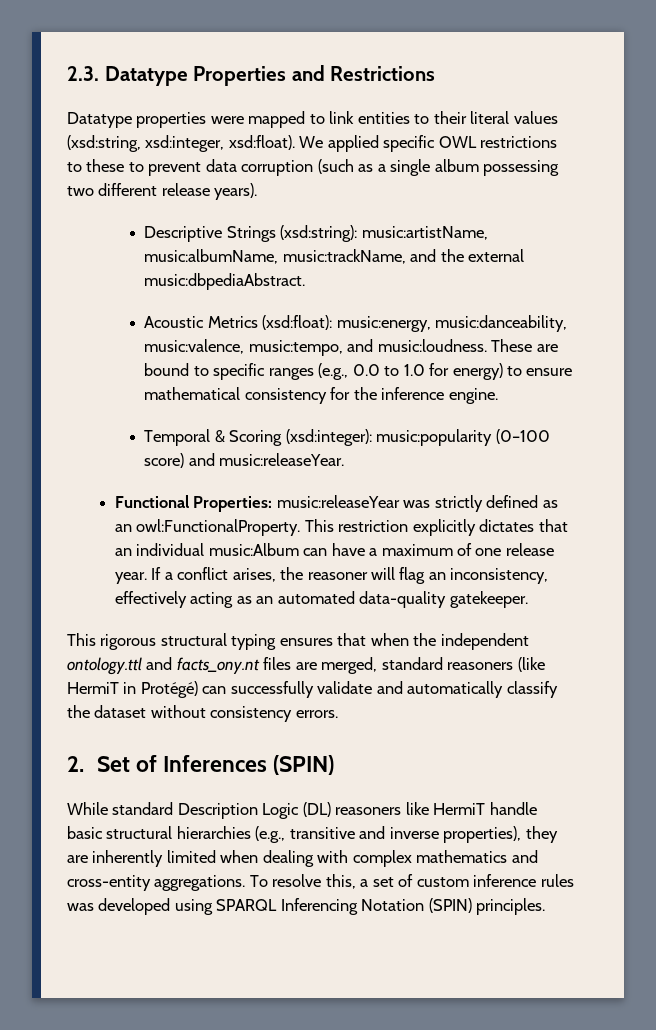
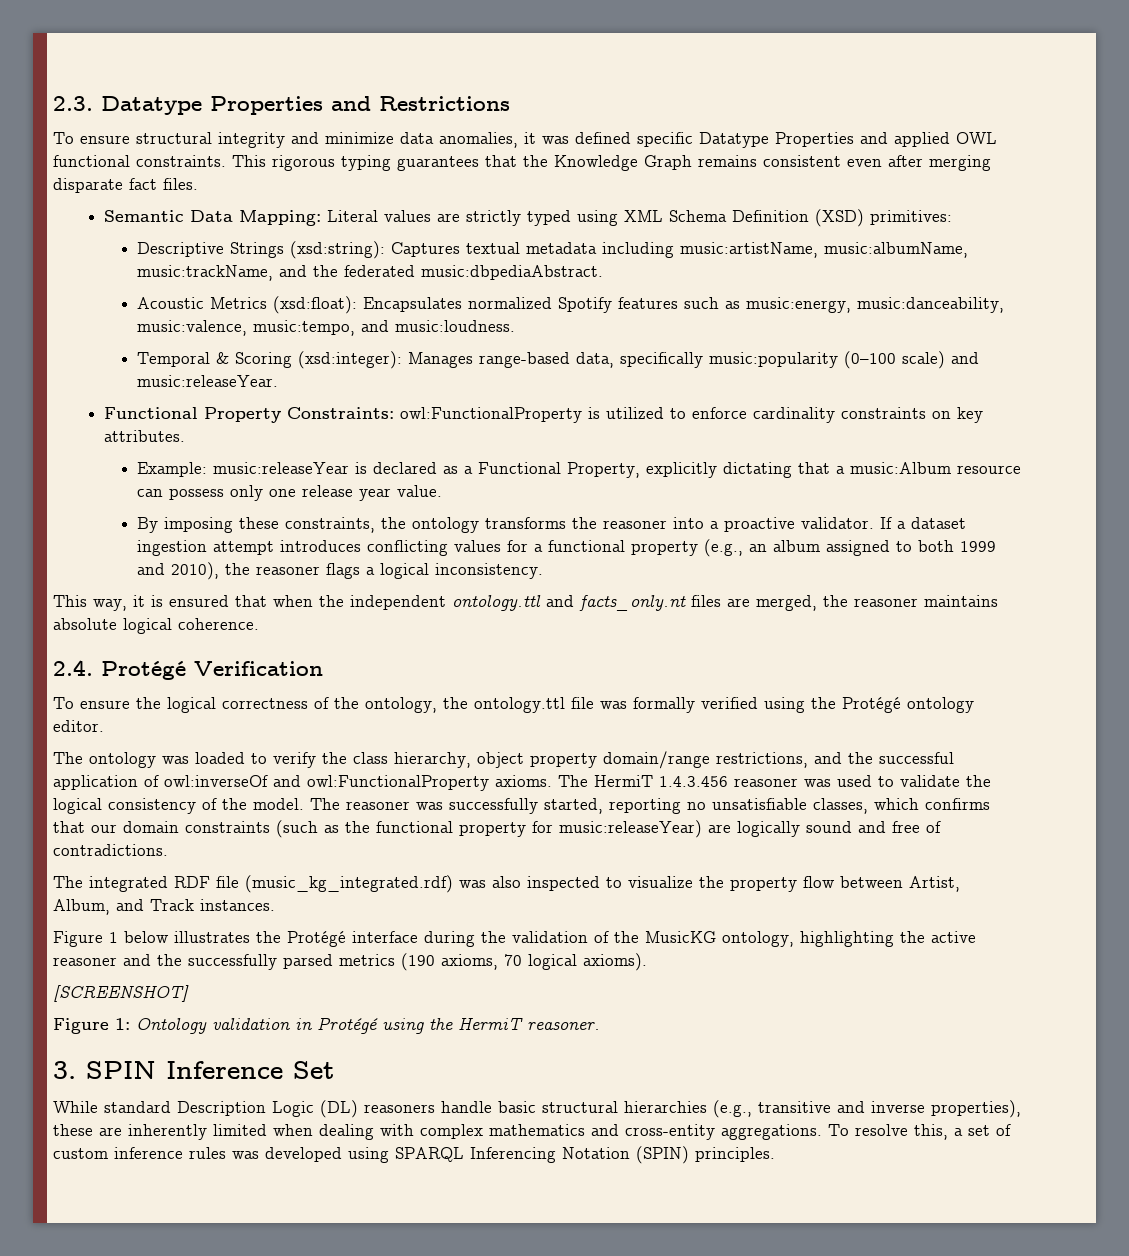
- Datatype properties were mapped to link entities to their literal values (xsd:string, xsd:integer, xsd:float). We applied specific OWL restrictions to these to prevent data corruption (such as a single album possessing two different release years).
+ To ensure structural integrity and minimize data anomalies, it was defined specific Datatype Properties and applied OWL functional constraints. This rigorous typing guarantees that the Knowledge Graph remains consistent even after merging disparate fact files.
+ Semantic Data Mapping: Literal values are strictly typed using XML Schema Definition (XSD) primitives:
- Descriptive Strings (xsd:string): music:artistName, music:albumName, music:trackName, and the external music:dbpediaAbstract.
+ Descriptive Strings (xsd:string): Captures textual metadata including music:artistName, music:albumName, music:trackName, and the federated music:dbpediaAbstract.
- Acoustic Metrics (xsd:float): music:energy, music:danceability, music:valence, music:tempo, and music:loudness. These are bound to specific ranges (e.g., 0.0 to 1.0 for energy) to ensure mathematical consistency for the inference engine.
+ Acoustic Metrics (xsd:float): Encapsulates normalized Spotify features such as music:energy, music:danceability, music:valence, music:tempo, and music:loudness.
- Temporal & Scoring (xsd:integer): music:popularity (0–100 score) and music:releaseYear.
+ Temporal & Scoring (xsd:integer): Manages range-based data, specifically music:popularity (0–100 scale) and music:releaseYear.
- Functional Properties: music:releaseYear was strictly defined as an owl:FunctionalProperty. This restriction explicitly dictates that an individual music:Album can have a maximum of one release year. If a conflict arises, the reasoner will flag an inconsistency, effectively acting as an automated data-quality gatekeeper.
- This rigorous structural typing ensures that when the independent ontology.ttl and facts_ony.nt files are merged, standard reasoners (like HermiT in Protégé) can successfully validate and automatically classify the dataset without consistency errors.
- 2. Set of Inferences (SPIN)
+ Functional Property Constraints: owl:FunctionalProperty is utilized to enforce cardinality constraints on key attributes.
+ Example: music:releaseYear is declared as a Functional Property, explicitly dictating that a music:Album resource can possess only one release year value.
+ By imposing these constraints, the ontology transforms the reasoner into a proactive validator. If a dataset ingestion attempt introduces conflicting values for a functional property (e.g., an album assigned to both 1999 and 2010), the reasoner flags a logical inconsistency.
+ This way, it is ensured that when the independent ontology.ttl and facts_only.nt files are merged, the reasoner maintains absolute logical coherence.
+ 2.4. Protégé Verification
+ To ensure the logical correctness of the ontology, the ontology.ttl file was formally verified using the Protégé ontology editor.
+ The ontology was loaded to verify the class hierarchy, object property domain/range restrictions, and the successful application of owl:inverseOf and owl:FunctionalProperty axioms. The HermiT 1.4.3.456 reasoner was used to validate the logical consistency of the model. The reasoner was successfully started, reporting no unsatisfiable classes, which confirms that our domain constraints (such as the functional property for music:releaseYear) are logically sound and free of contradictions.
+ The integrated RDF file (music_kg_integrated.rdf) was also inspected to visualize the property flow between Artist, Album, and Track instances.
+ Figure 1 below illustrates the Protégé interface during the validation of the MusicKG ontology, highlighting the active reasoner and the successfully parsed metrics (190 axioms, 70 logical axioms).
+ [SCREENSHOT]
+ Figure 1: Ontology validation in Protégé using the HermiT reasoner.
+ 3. SPIN Inference Set
- While standard Description Logic (DL) reasoners like HermiT handle basic structural hierarchies (e.g., transitive and inverse properties), they are inherently limited when dealing with complex mathematics and cross-entity aggregations.
+ While standard Description Logic (DL) reasoners handle basic structural hierarchies (e.g., transitive and inverse properties), these are inherently limited when dealing with complex mathematics and cross-entity aggregations.

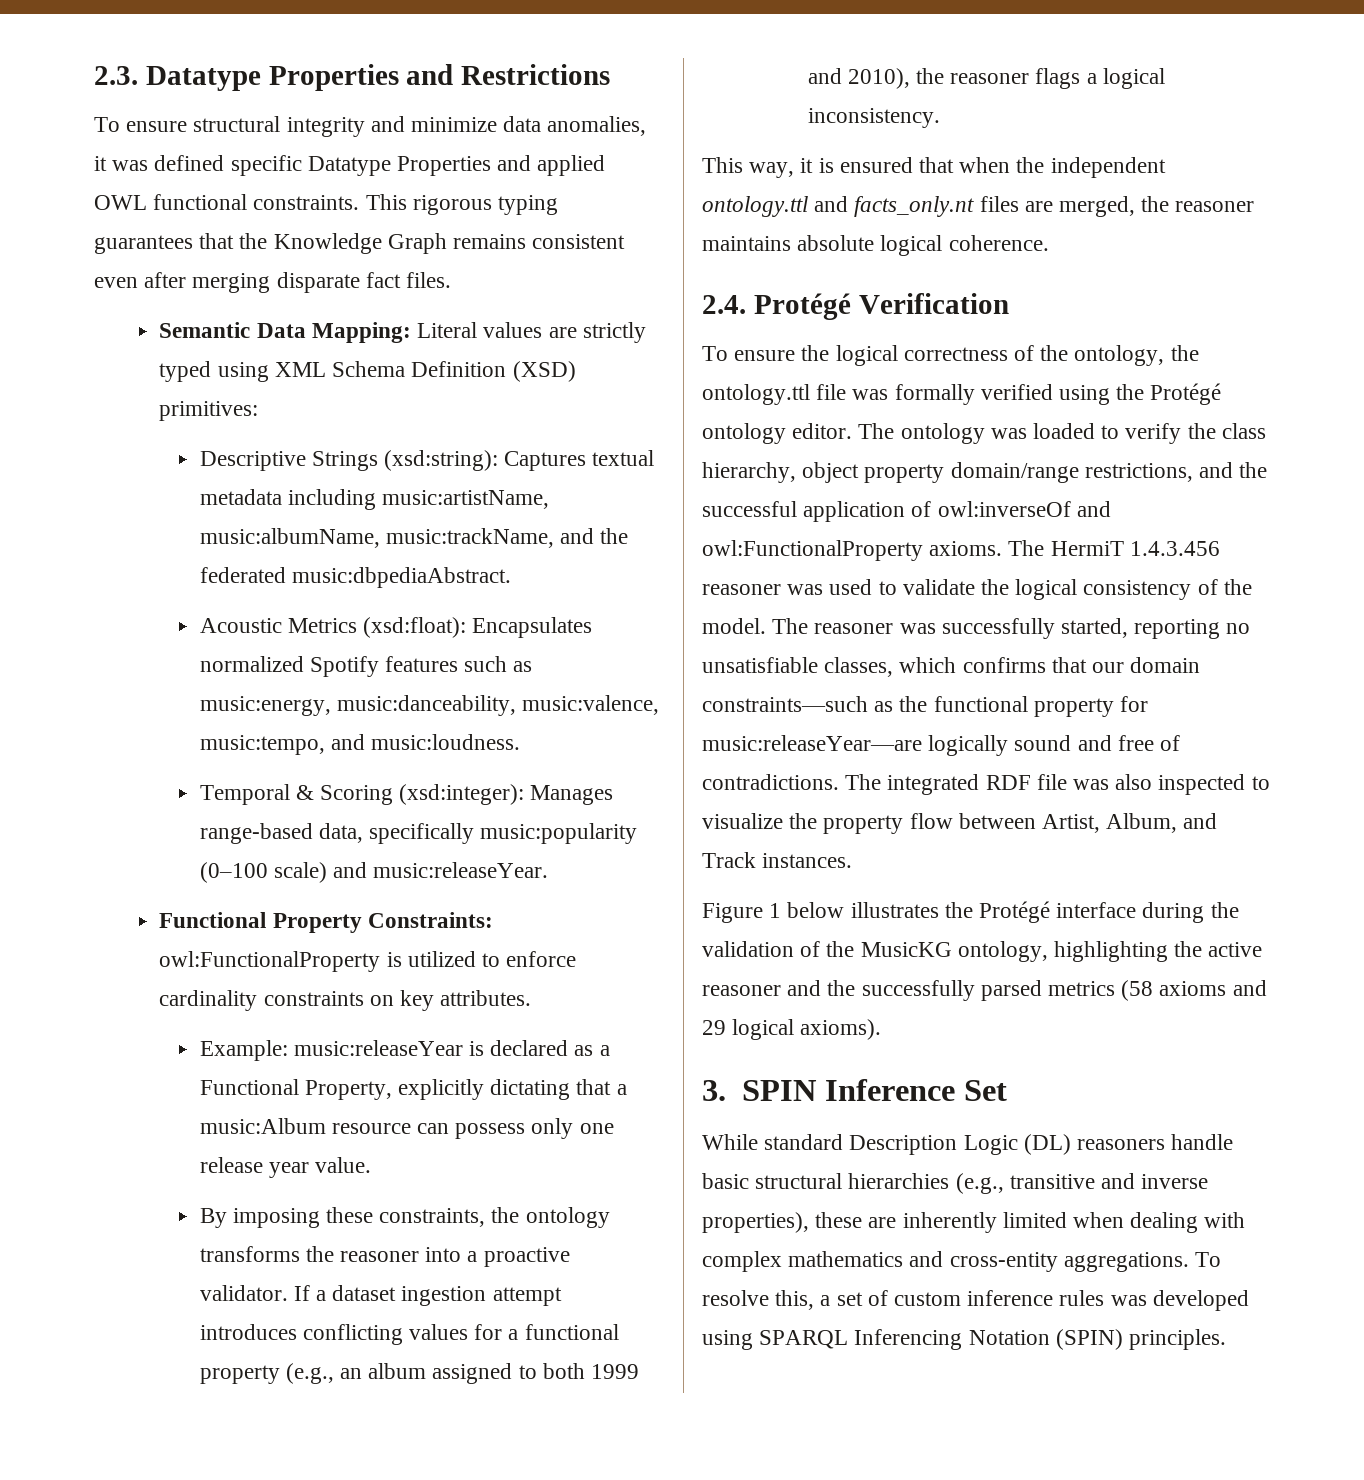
- To ensure the logical correctness of the ontology, the ontology.ttl file was formally verified using the Protégé ontology editor.
- The ontology was loaded to verify the class hierarchy, object property domain/range restrictions, and the successful application of owl:inverseOf and owl:FunctionalProperty axioms.
+ To ensure the logical correctness of the ontology, the ontology.ttl file was formally verified using the Protégé ontology editor. The ontology was loaded to verify the class hierarchy, object property domain/range restrictions, and the successful application of owl:inverseOf and owl:FunctionalProperty axioms.
- The reasoner was successfully started, reporting no unsatisfiable classes, which confirms that our domain constraints (such as the functional property for music:releaseYear) are logically sound and free of contradictions.
- The integrated RDF file (music_kg_integrated.rdf) was also inspected to visualize the property flow between Artist, Album, and Track instances.
+ The reasoner was successfully started, reporting no unsatisfiable classes, which confirms that our domain constraints—such as the functional property for music:releaseYear—are logically sound and free of contradictions. The integrated RDF file was also inspected to visualize the property flow between Artist, Album, and Track instances.
- Figure 1 below illustrates the Protégé interface during the validation of the MusicKG ontology, highlighting the active reasoner and the successfully parsed metrics (190 axioms, 70 logical axioms).
- [SCREENSHOT]
- Figure 1: Ontology validation in Protégé using the HermiT reasoner.
+ Figure 1 below illustrates the Protégé interface during the validation of the MusicKG ontology, highlighting the active reasoner and the successfully parsed metrics (58 axioms and 29 logical axioms).

